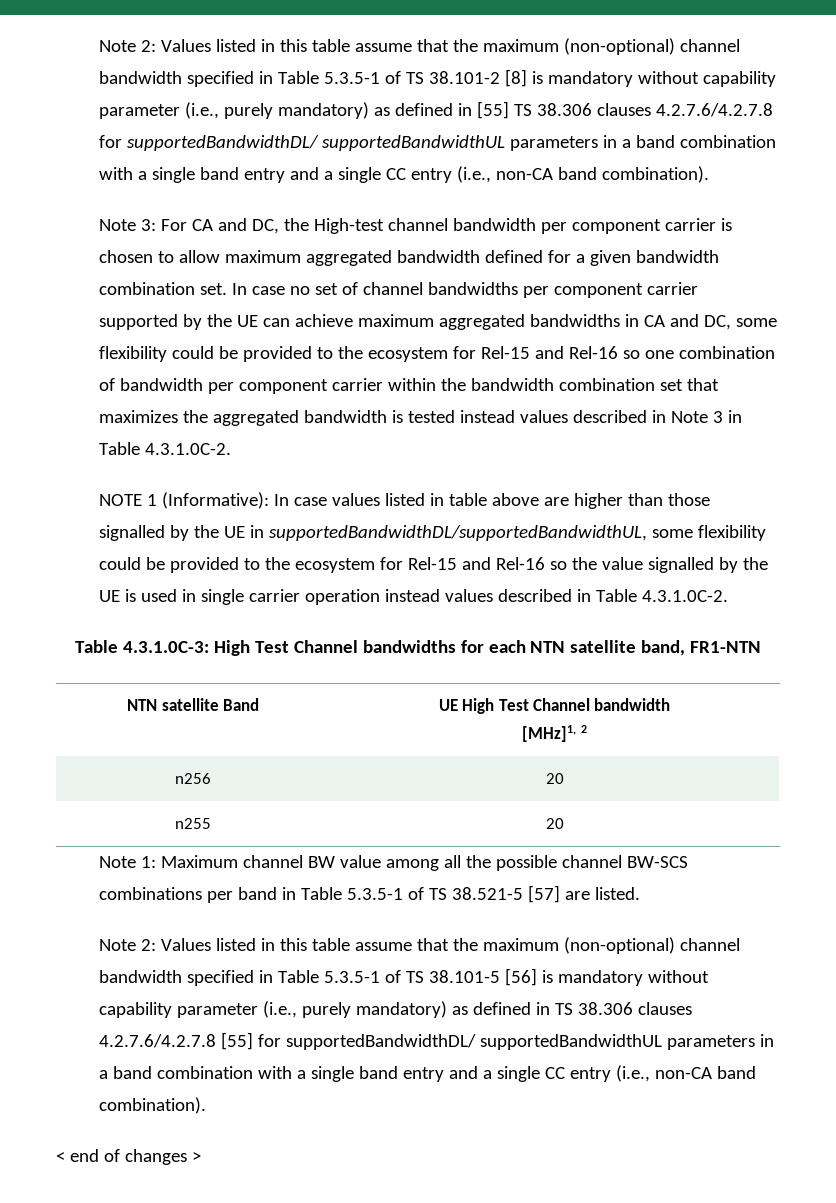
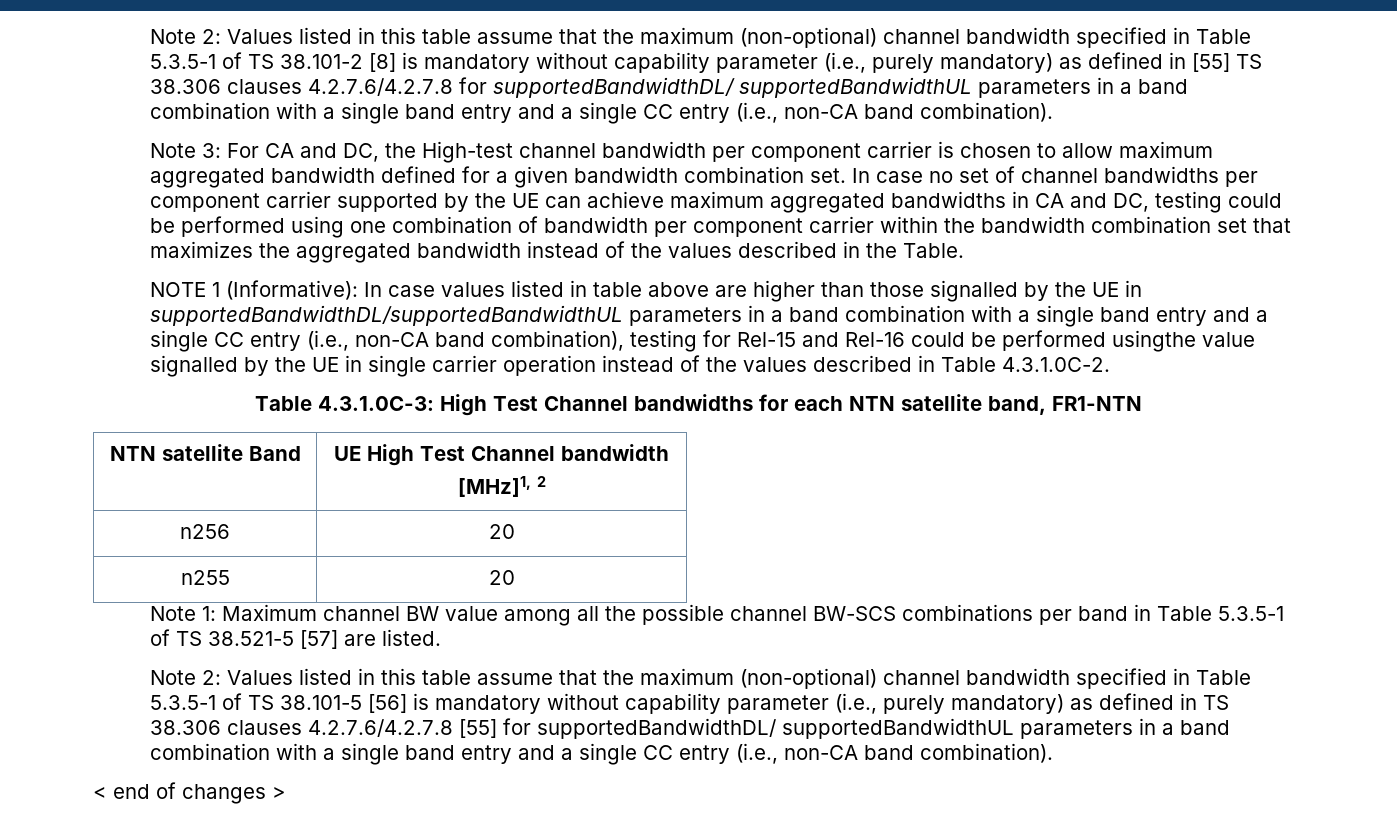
- In case no set of channel bandwidths per component carrier supported by the UE can achieve maximum aggregated bandwidths in CA and DC, some flexibility could be provided to the ecosystem for Rel-15 and Rel-16 so one combination of bandwidth per component carrier within the bandwidth combination set that maximizes the aggregated bandwidth is tested instead values described in Note 3 in Table 4.3.1.0C-2.
+ In case no set of channel bandwidths per component carrier supported by the UE can achieve maximum aggregated bandwidths in CA and DC, testing could be performed using one combination of bandwidth per component carrier within the bandwidth combination set that maximizes the aggregated bandwidth instead of the values described in the Table.
- NOTE 1 (Informative): In case values listed in table above are higher than those signalled by the UE in supportedBandwidthDL/supportedBandwidthUL, some flexibility could be provided to the ecosystem for Rel-15 and Rel-16 so the value signalled by the UE is used in single carrier operation instead values described in Table 4.3.1.0C-2.
+ NOTE 1 (Informative): In case values listed in table above are higher than those signalled by the UE in supportedBandwidthDL/supportedBandwidthUL parameters in a band combination with a single band entry and a single CC entry (i.e., non-CA band combination), testing for Rel-15 and Rel-16 could be performed usingthe value signalled by the UE in single carrier operation instead of the values described in Table 4.3.1.0C-2.

